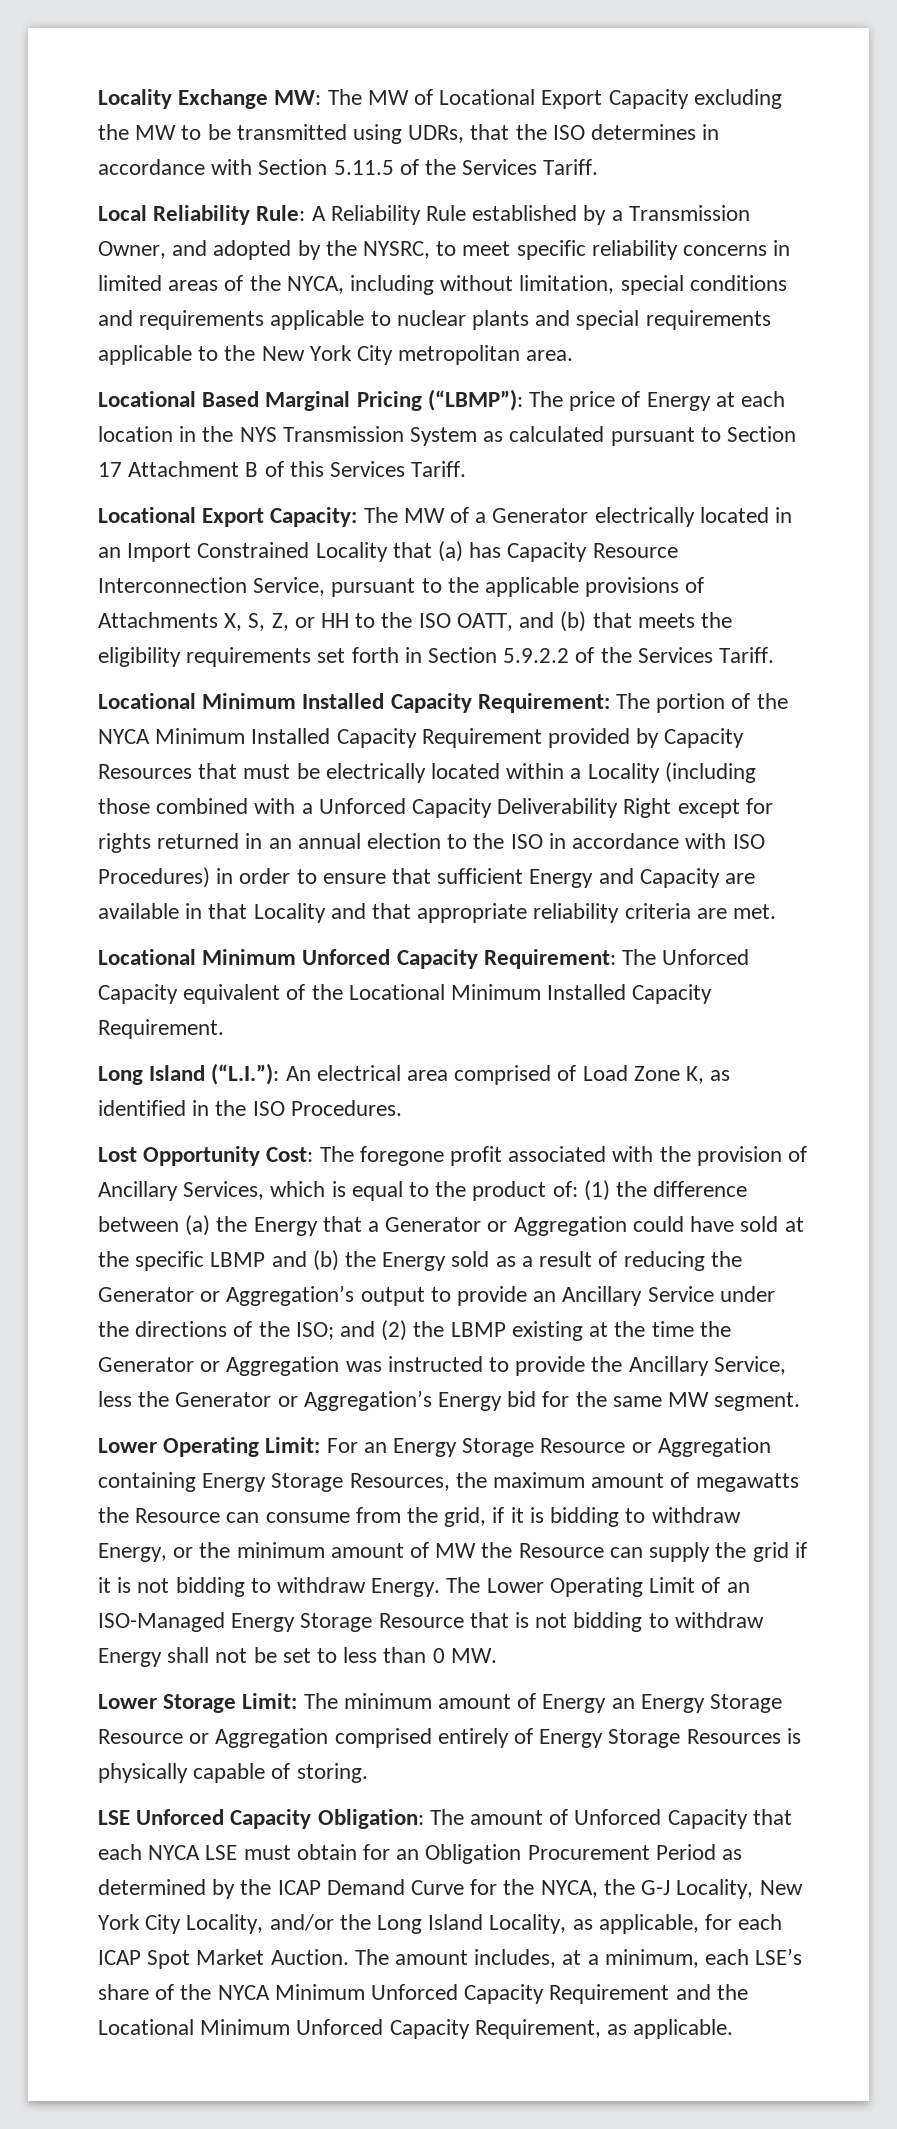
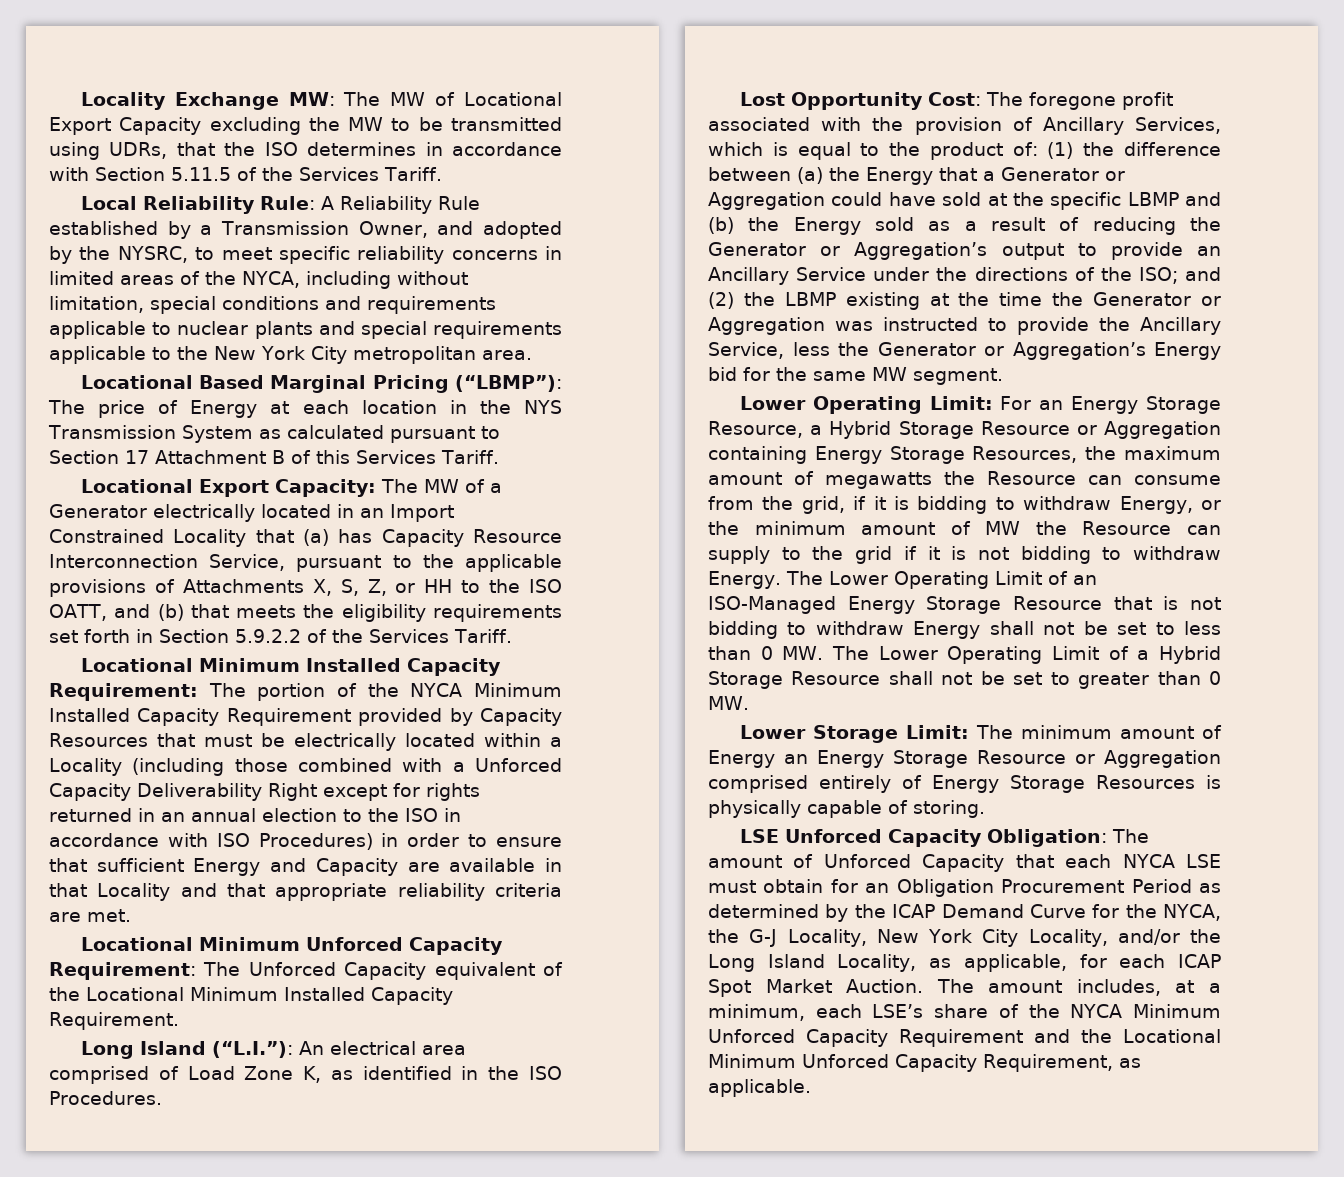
- Lower Operating Limit: For an Energy Storage Resource or Aggregation containing Energy Storage Resources, the maximum amount of megawatts the Resource can consume from the grid, if it is bidding to withdraw Energy, or the minimum amount of MW the Resource can supply the grid if it is not bidding to withdraw Energy.
+ Lower Operating Limit: For an Energy Storage Resource, a Hybrid Storage Resource or Aggregation containing Energy Storage Resources, the maximum amount of megawatts the Resource can consume from the grid, if it is bidding to withdraw Energy, or the minimum amount of MW the Resource can supply to the grid if it is not bidding to withdraw Energy.
- The Lower Operating Limit of an ISO-Managed Energy Storage Resource that is not bidding to withdraw Energy shall not be set to less than 0 MW.
+ The Lower Operating Limit of an ISO-Managed Energy Storage Resource that is not bidding to withdraw Energy shall not be set to less than 0 MW. The Lower Operating Limit of a Hybrid Storage Resource shall not be set to greater than 0 MW.

